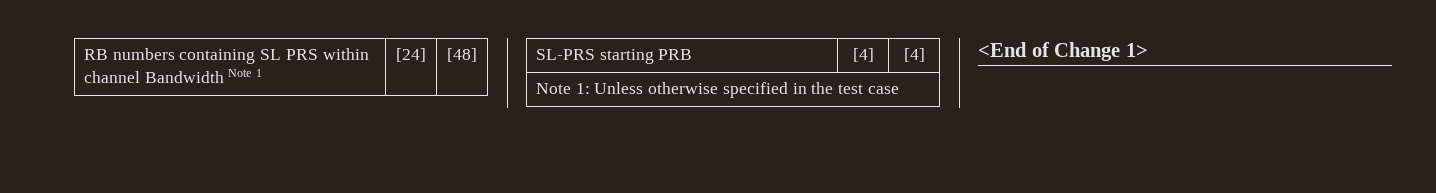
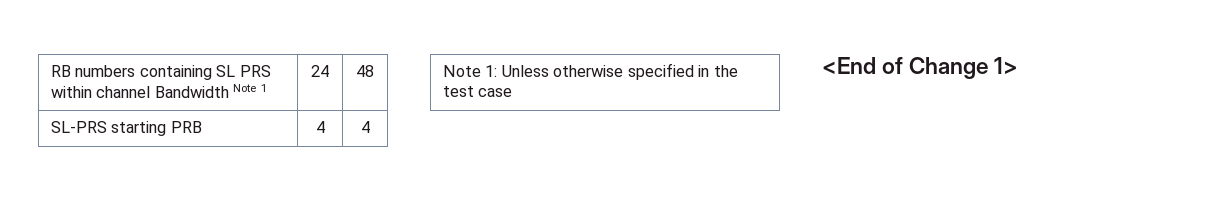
- RB numbers containing SL PRS within channel Bandwidth Note 1 | [24] | [48]
+ RB numbers containing SL PRS within channel Bandwidth Note 1 | 24 | 48
- SL-PRS starting PRB | [4] | [4]
+ SL-PRS starting PRB | 4 | 4

